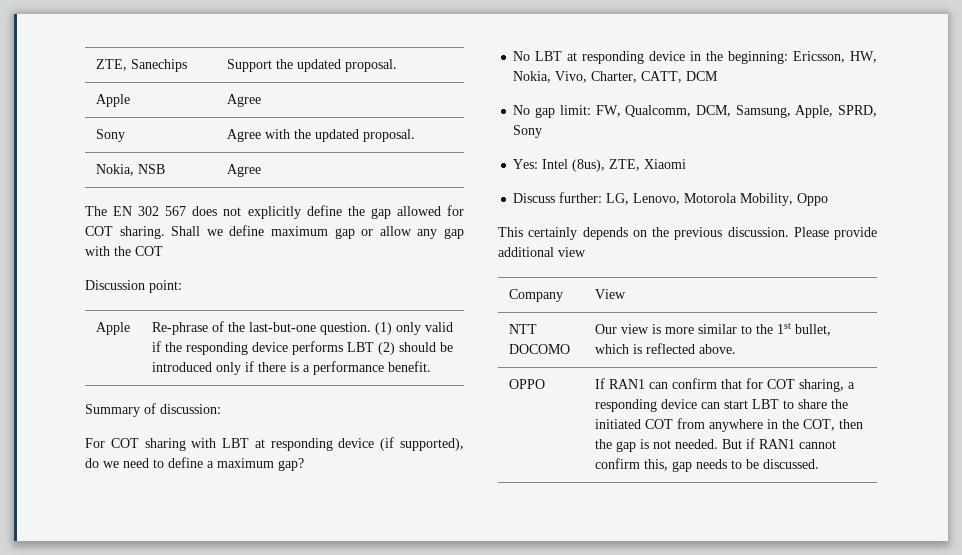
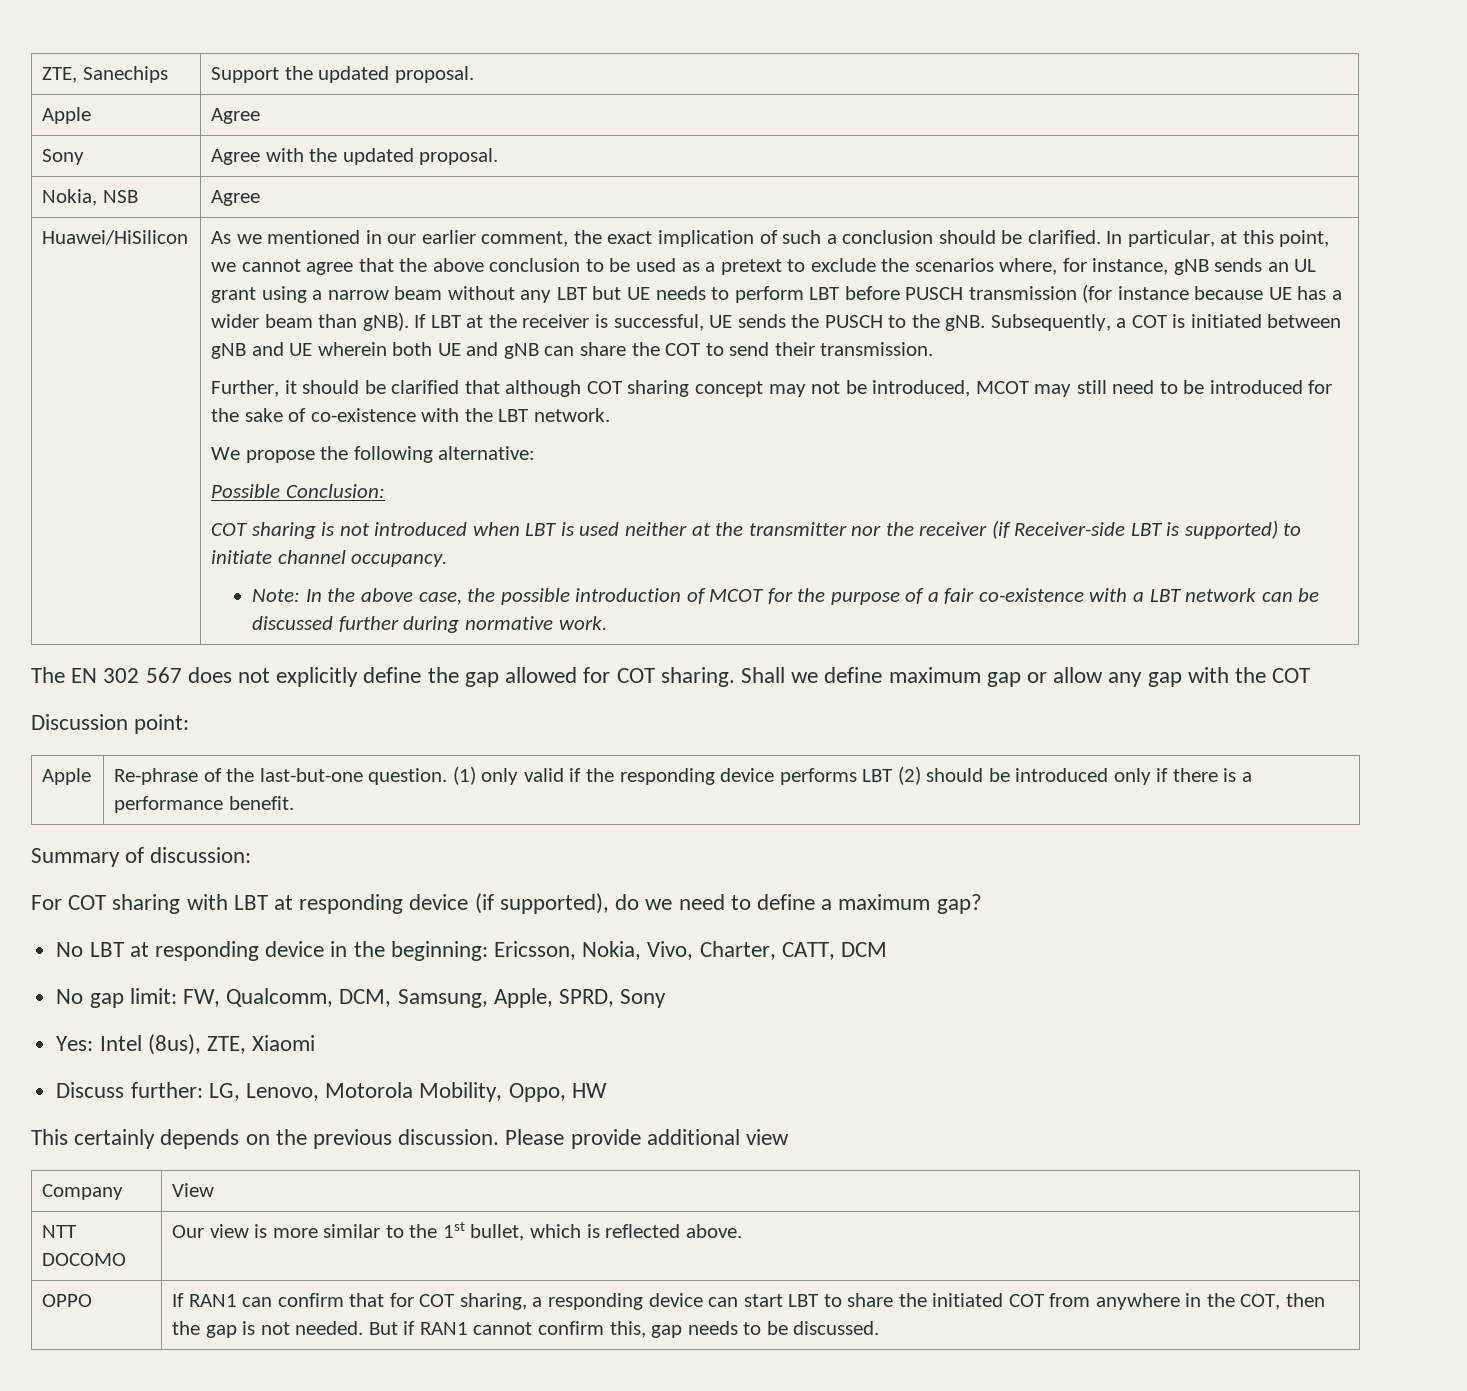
+ Huawei/HiSilicon | As we mentioned in our earlier comment, the exact implication of such a conclusion should be clarified. In particular, at this point, we cannot agree that the above conclusion to be used as a pretext to exclude the scenarios where, for instance, gNB sends an UL grant using a narrow beam without any LBT but UE needs to perform LBT before PUSCH transmission (for instance because UE has a wider beam than gNB). If LBT at the receiver is successful, UE sends the PUSCH to the gNB. Subsequently, a COT is initiated between gNB and UE wherein both UE and gNB can share the COT to send their transmission.
+ Further, it should be clarified that although COT sharing concept may not be introduced, MCOT may still need to be introduced for the sake of co-existence with the LBT network.
+ We propose the following alternative:
+ Possible Conclusion:
+ COT sharing is not introduced when LBT is used neither at the transmitter nor the receiver (if Receiver-side LBT is supported) to initiate channel occupancy.
+ Note: In the above case, the possible introduction of MCOT for the purpose of a fair co-existence with a LBT network can be discussed further during normative work.
- No LBT at responding device in the beginning: Ericsson, HW, Nokia, Vivo, Charter, CATT, DCM
+ No LBT at responding device in the beginning: Ericsson, Nokia, Vivo, Charter, CATT, DCM
- Discuss further: LG, Lenovo, Motorola Mobility, Oppo
+ Discuss further: LG, Lenovo, Motorola Mobility, Oppo, HW

